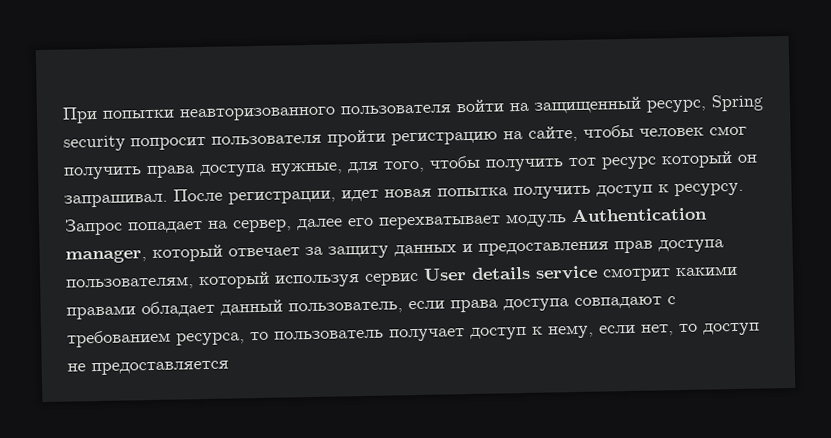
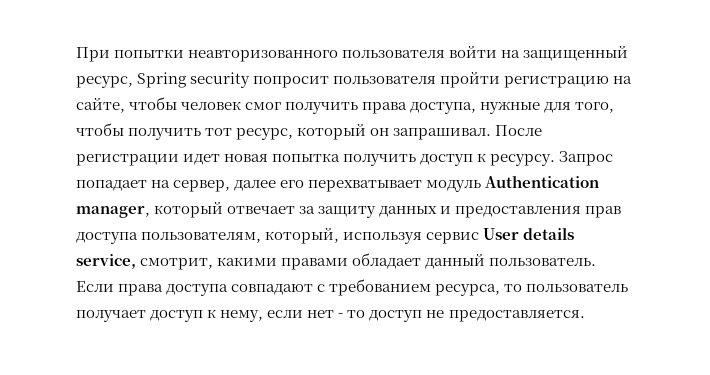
- При попытки неавторизованного пользователя войти на защищенный ресурс, Spring security попросит пользователя пройти регистрацию на сайте, чтобы человек смог получить права доступа нужные, для того, чтобы получить тот ресурс который он запрашивал.
+ При попытки неавторизованного пользователя войти на защищенный ресурс, Spring security попросит пользователя пройти регистрацию на сайте, чтобы человек смог получить права доступа, нужные для того, чтобы получить тот ресурс, который он запрашивал.
- После регистрации, идет новая попытка получить доступ к ресурсу.
+ После регистрации идет новая попытка получить доступ к ресурсу.
- Запрос попадает на сервер, далее его перехватывает модуль Authentication manager, который отвечает за защиту данных и предоставления прав доступа пользователям, который используя сервис User details service смотрит какими правами обладает данный пользователь, если права доступа совпадают с требованием ресурса, то пользователь получает доступ к нему, если нет, то доступ не предоставляется
+ Запрос попадает на сервер, далее его перехватывает модуль Authentication manager, который отвечает за защиту данных и предоставления прав доступа пользователям, который, используя сервис User details service, смотрит, какими правами обладает данный пользователь. Если права доступа совпадают с требованием ресурса, то пользователь получает доступ к нему, если нет - то доступ не предоставляется.

